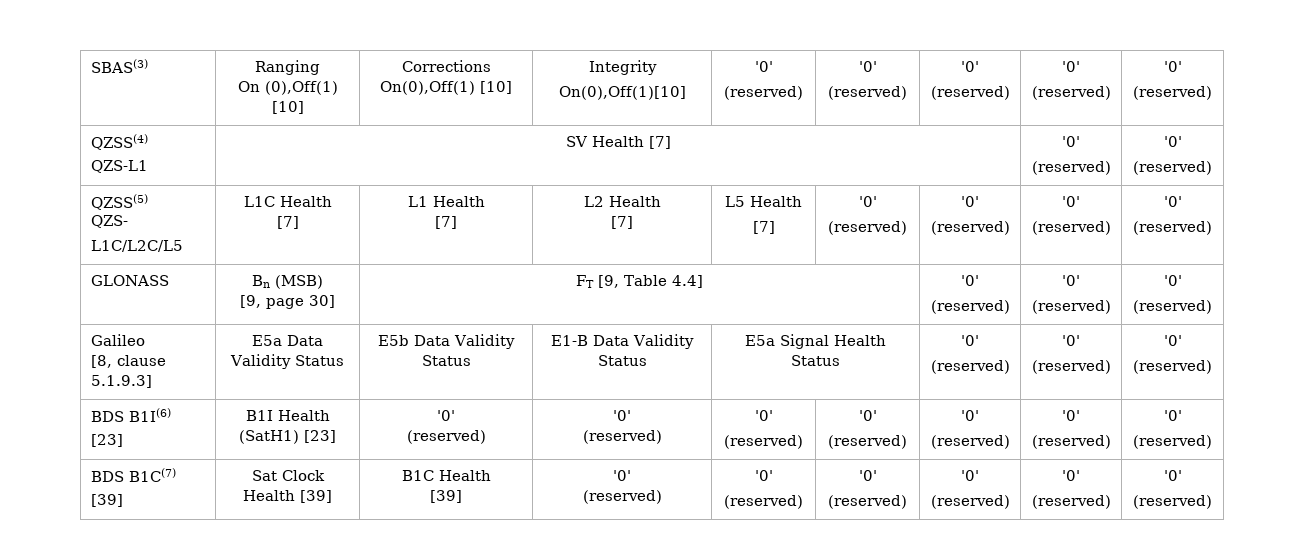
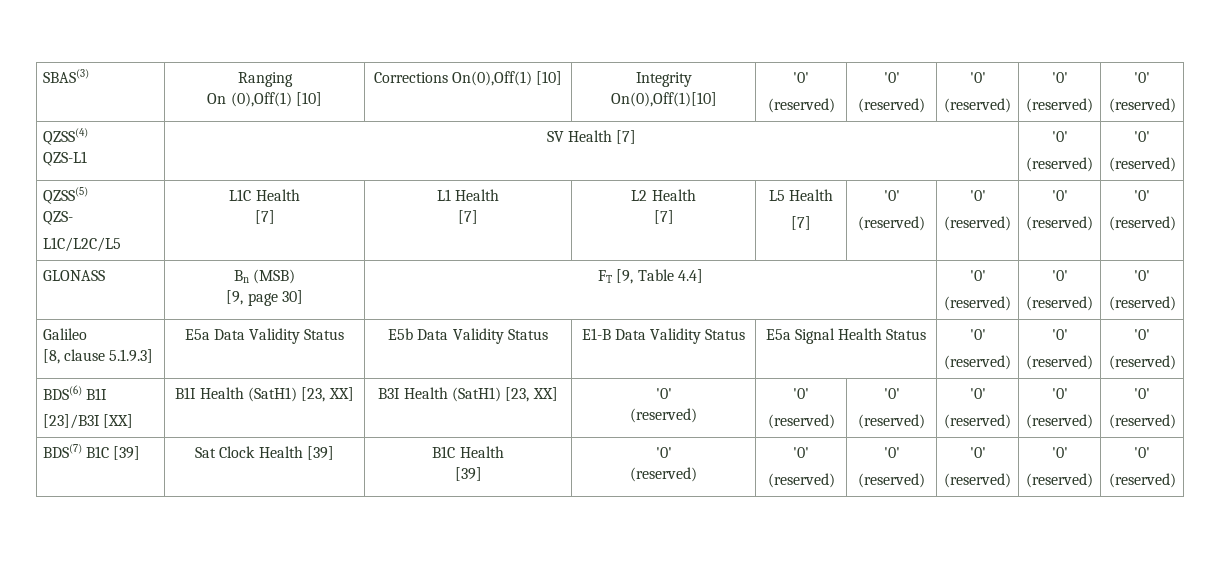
- BDS B1I(6)
- [23] | B1I Health (SatH1) [23] | '0'
- (reserved) | '0'
+ BDS(6) B1I
+ [23]/B3I [XX] | B1I Health (SatH1) [23, XX] | B3I Health (SatH1) [23, XX] | '0'
- BDS B1C(7)
- [39] | Sat Clock Health [39] | B1C Health
+ BDS(7) B1C [39] | Sat Clock Health [39] | B1C Health

